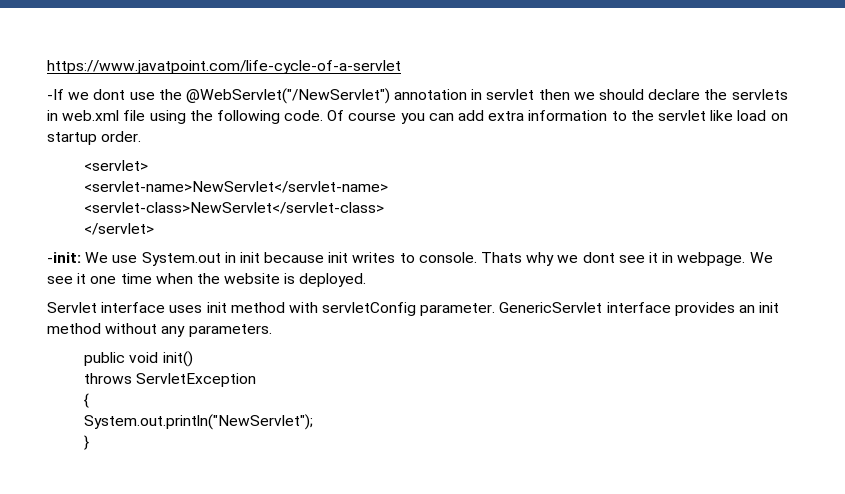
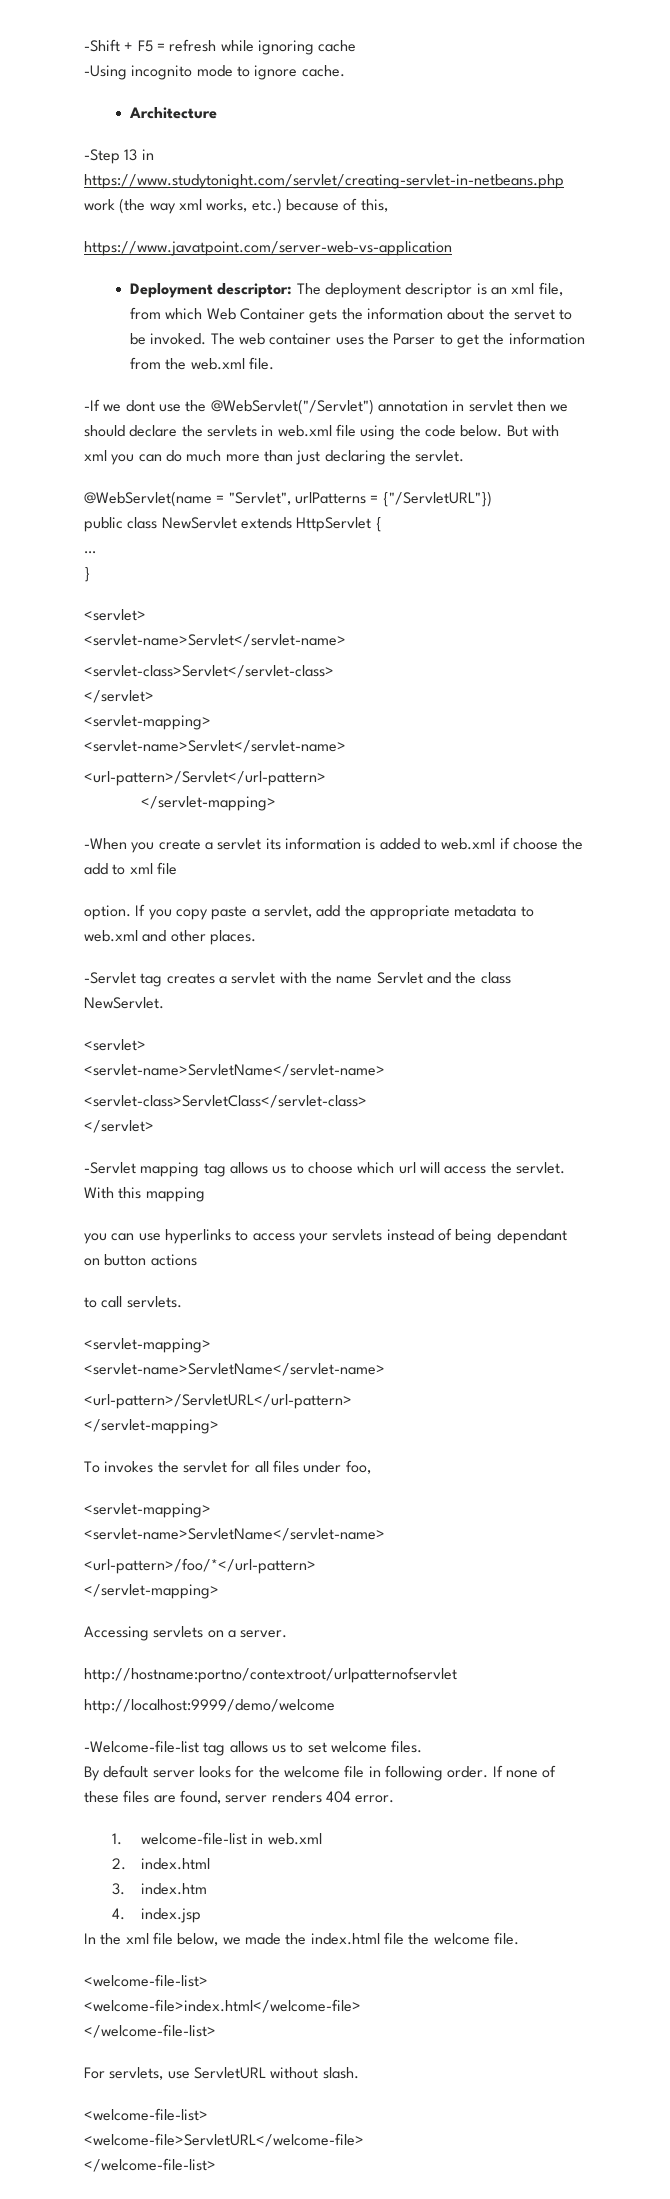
- https://www.javatpoint.com/life-cycle-of-a-servlet
+ -Shift + F5 = refresh while ignoring cache
+ -Using incognito mode to ignore cache.
+ Architecture
+ -Step 13 in https://www.studytonight.com/servlet/creating-servlet-in-netbeans.php work (the way xml works, etc.) because of this,
+ https://www.javatpoint.com/server-web-vs-application
+ Deployment descriptor: The deployment descriptor is an xml file, from which Web Container gets the information about the servet to be invoked. The web container uses the Parser to get the information from the web.xml file.
- -If we dont use the @WebServlet("/NewServlet") annotation in servlet then we should declare the servlets in web.xml file using the following code. Of course you can add extra information to the servlet like load on startup order.
+ -If we dont use the @WebServlet("/Servlet") annotation in servlet then we should declare the servlets in web.xml file using the code below. But with xml you can do much more than just declaring the servlet.
+ @WebServlet(name = "Servlet", urlPatterns = {"/ServletURL"})
+ public class NewServlet extends HttpServlet {
+ …
+ }
  <servlet>
- <servlet-name>NewServlet</servlet-name>
- <servlet-class>NewServlet</servlet-class>
+ <servlet-name>Servlet</servlet-name>
+ <servlet-class>Servlet</servlet-class>
  </servlet>
- -init: We use System.out in init because init writes to console. Thats why we dont see it in webpage. We see it one time when the website is deployed.
- Servlet interface uses init method with servletConfig parameter. GenericServlet interface provides an init method without any parameters.
- public void init()
- throws ServletException
- {
- System.out.println("NewServlet");
- }
+ <servlet-mapping>
+ <servlet-name>Servlet</servlet-name>
+ <url-pattern>/Servlet</url-pattern>
+ </servlet-mapping>
+ -When you create a servlet its information is added to web.xml if choose the add to xml file
+ option. If you copy paste a servlet, add the appropriate metadata to web.xml and other places.
+ -Servlet tag creates a servlet with the name Servlet and the class NewServlet.
+ <servlet>
+ <servlet-name>ServletName</servlet-name>
+ <servlet-class>ServletClass</servlet-class>
+ </servlet>
+ -Servlet mapping tag allows us to choose which url will access the servlet. With this mapping
+ you can use hyperlinks to access your servlets instead of being dependant on button actions
+ to call servlets.
+ <servlet-mapping>
+ <servlet-name>ServletName</servlet-name>
+ <url-pattern>/ServletURL</url-pattern>
+ </servlet-mapping>
+ To invokes the servlet for all files under foo,
+ <servlet-mapping>
+ <servlet-name>ServletName</servlet-name>
+ <url-pattern>/foo/*</url-pattern>
+ </servlet-mapping>
+ Accessing servlets on a server.
+ http://hostname:portno/contextroot/urlpatternofservlet
+ http://localhost:9999/demo/welcome
+ -Welcome-file-list tag allows us to set welcome files.
+ By default server looks for the welcome file in following order. If none of these files are found, server renders 404 error.
+ 1. welcome-file-list in web.xml
+ 2. index.html
+ 3. index.htm
+ 4. index.jsp
+ In the xml file below, we made the index.html file the welcome file.
+ <welcome-file-list>
+ <welcome-file>index.html</welcome-file>
+ </welcome-file-list>
+ For servlets, use ServletURL without slash.
+ <welcome-file-list>
+ <welcome-file>ServletURL</welcome-file>
+ </welcome-file-list>

